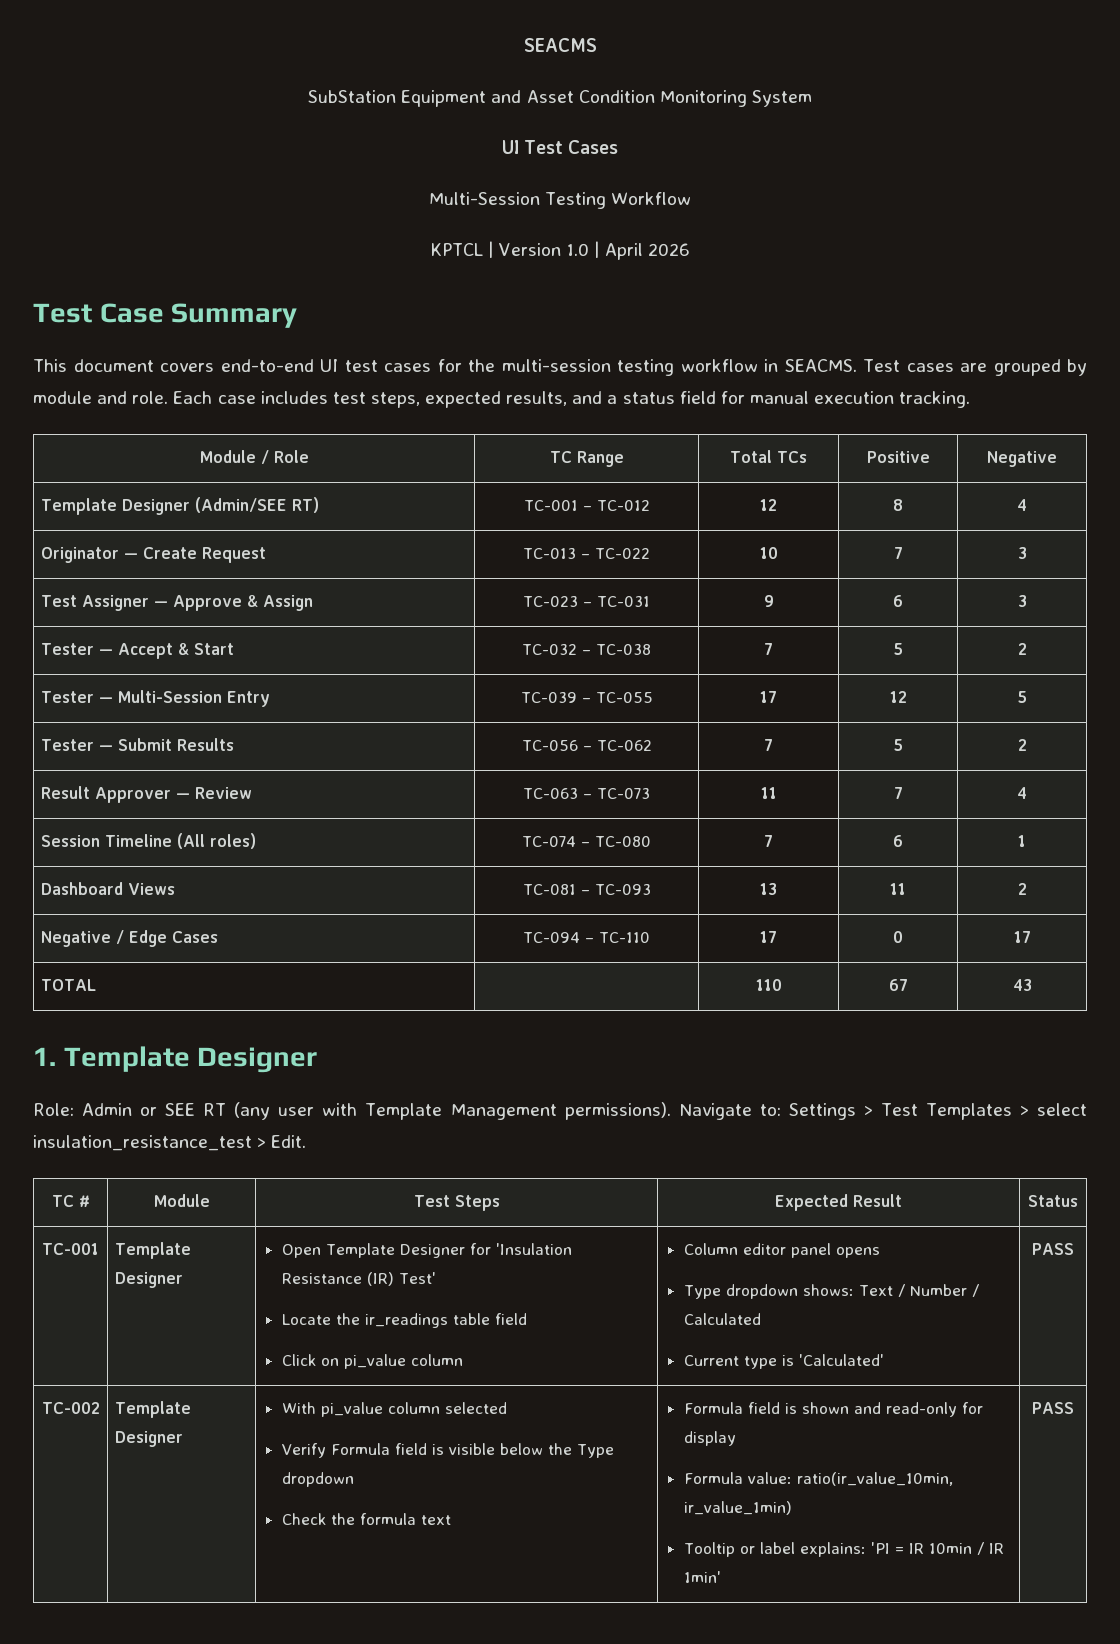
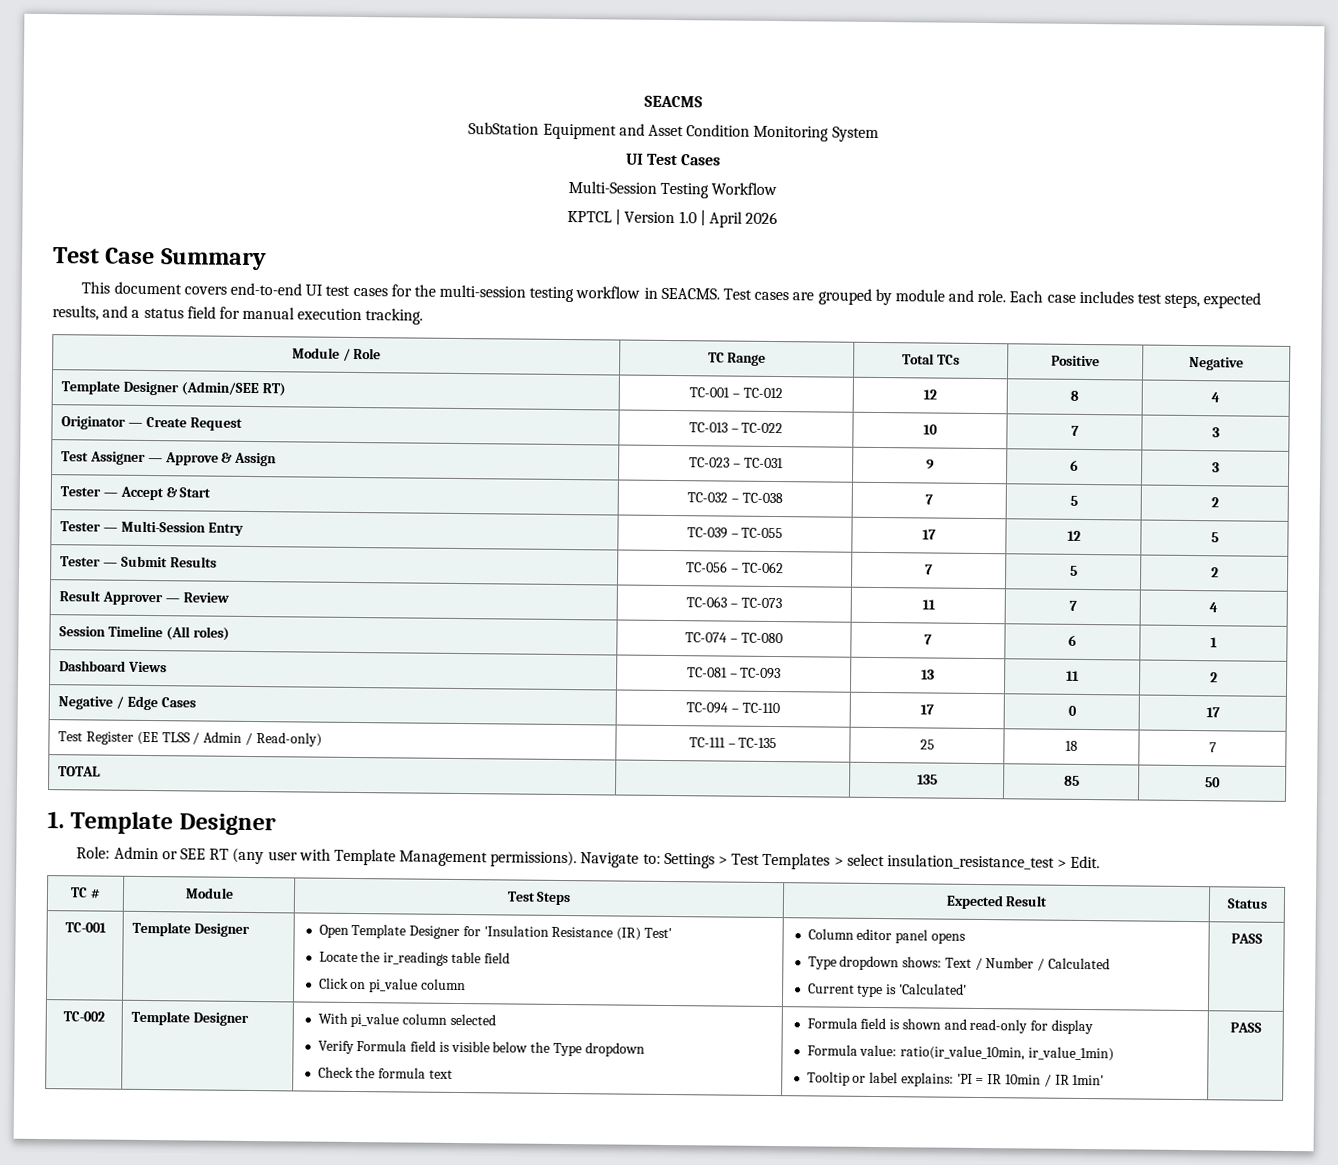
- TOTAL | | 110 | 67 | 43
+ Test Register (EE TLSS / Admin / Read-only) | TC-111 – TC-135 | 25 | 18 | 7
+ TOTAL | | 135 | 85 | 50

